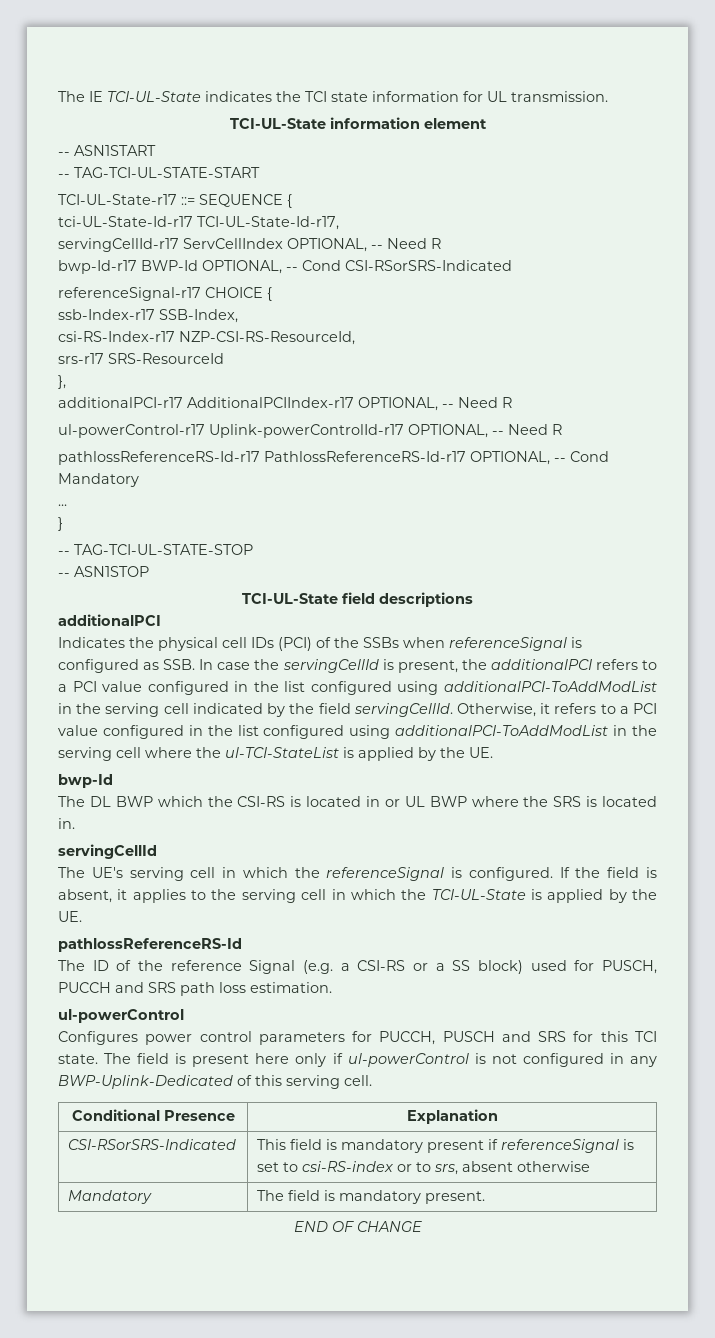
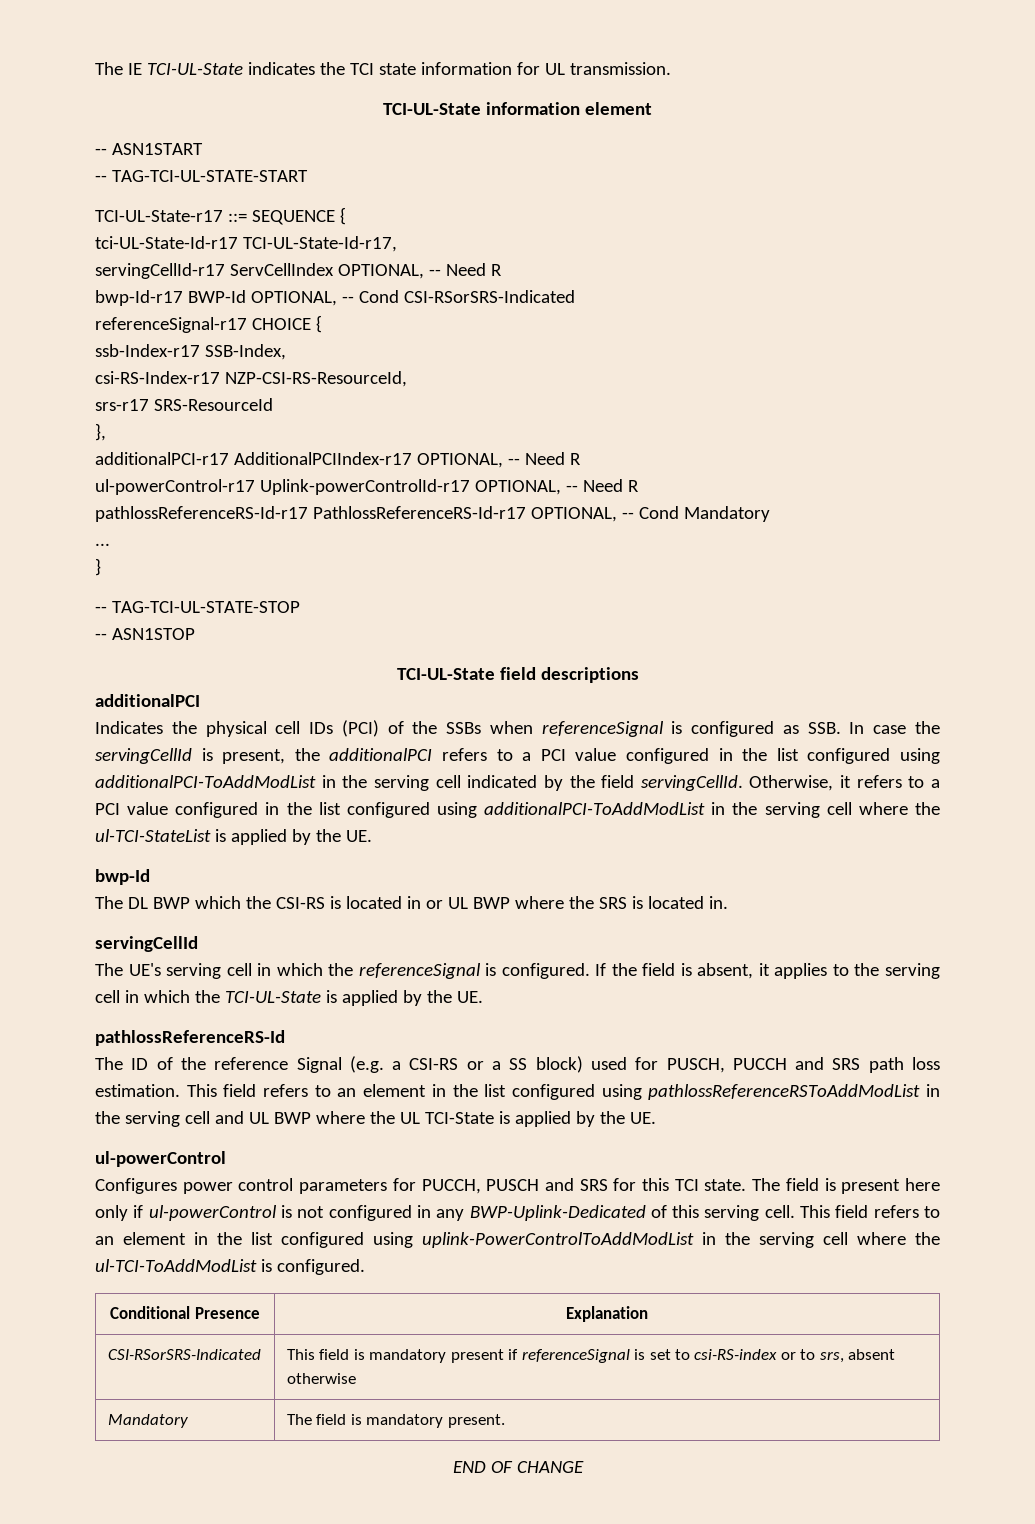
+ This field refers to an element in the list configured using pathlossReferenceRSToAddModList in the serving cell and UL BWP where the UL TCI-State is applied by the UE.
+ This field refers to an element in the list configured using uplink-PowerControlToAddModList in the serving cell where the ul-TCI-ToAddModList is configured.

